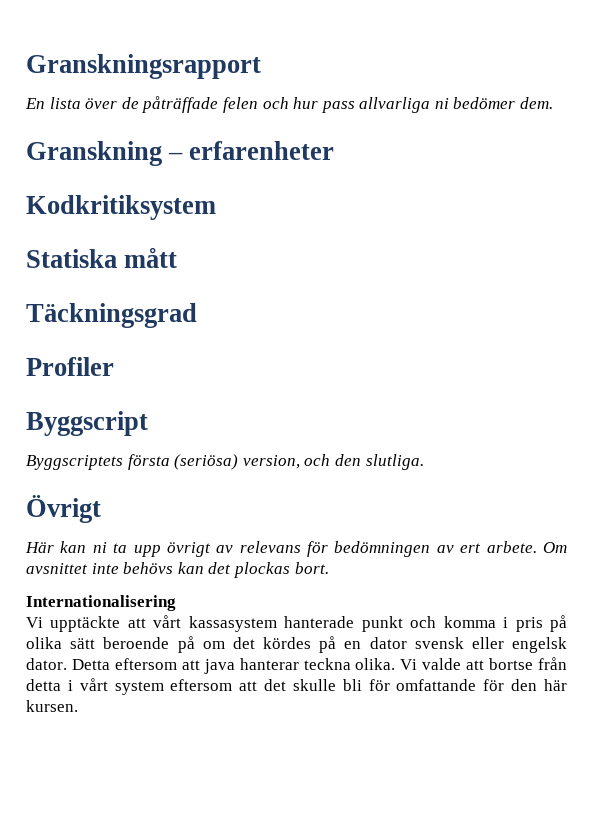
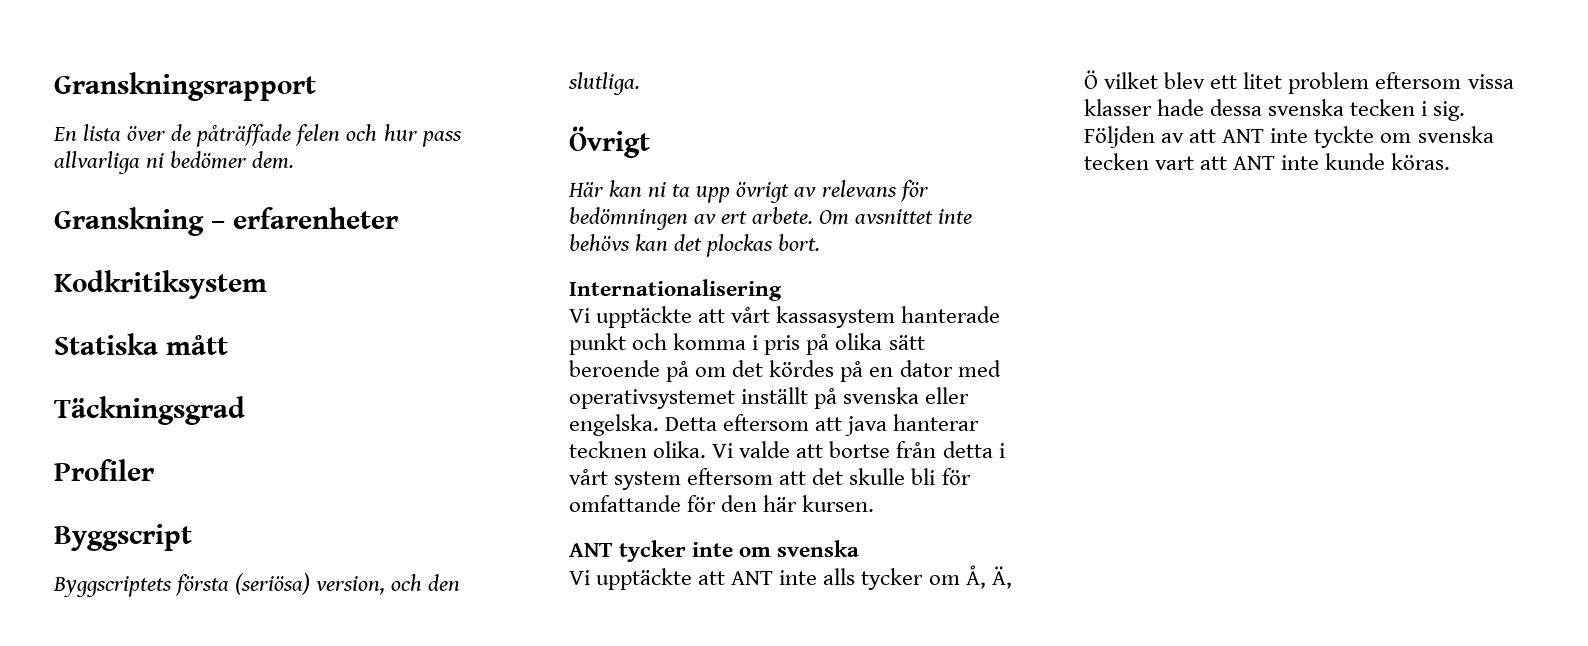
- Vi upptäckte att vårt kassasystem hanterade punkt och komma i pris på olika sätt beroende på om det kördes på en dator svensk eller engelsk dator.
+ Vi upptäckte att vårt kassasystem hanterade punkt och komma i pris på olika sätt beroende på om det kördes på en dator med operativsystemet inställt på svenska eller engelska.
- Detta eftersom att java hanterar teckna olika.
+ Detta eftersom att java hanterar tecknen olika.
+ ANT tycker inte om svenska
+ Vi upptäckte att ANT inte alls tycker om Å, Ä, Ö vilket blev ett litet problem eftersom vissa klasser hade dessa svenska tecken i sig. Följden av att ANT inte tyckte om svenska tecken vart att ANT inte kunde köras.

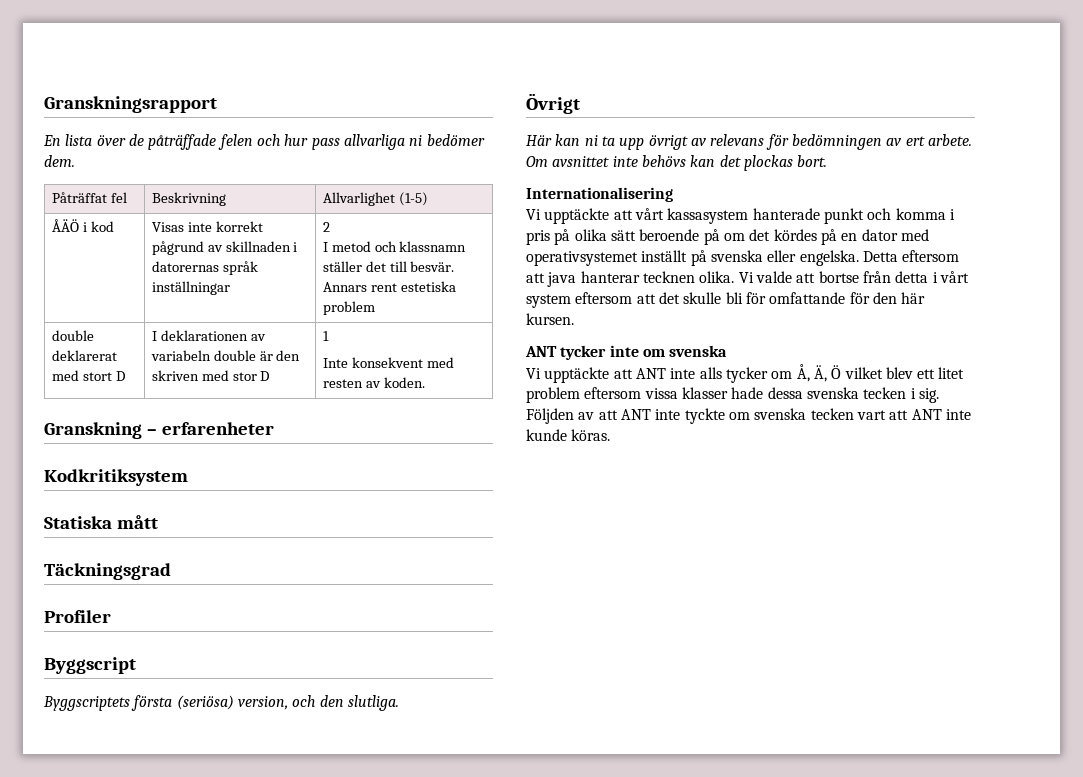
+ Påträffat fel | Beskrivning | Allvarlighet (1-5)
+ ÅÄÖ i kod | Visas inte korrekt pågrund av skillnaden i datorernas språk inställningar | 2
+ I metod och klassnamn ställer det till besvär. Annars rent estetiska problem
+ double deklarerat med stort D | I deklarationen av variabeln double är den skriven med stor D | 1
+ Inte konsekvent med resten av koden.

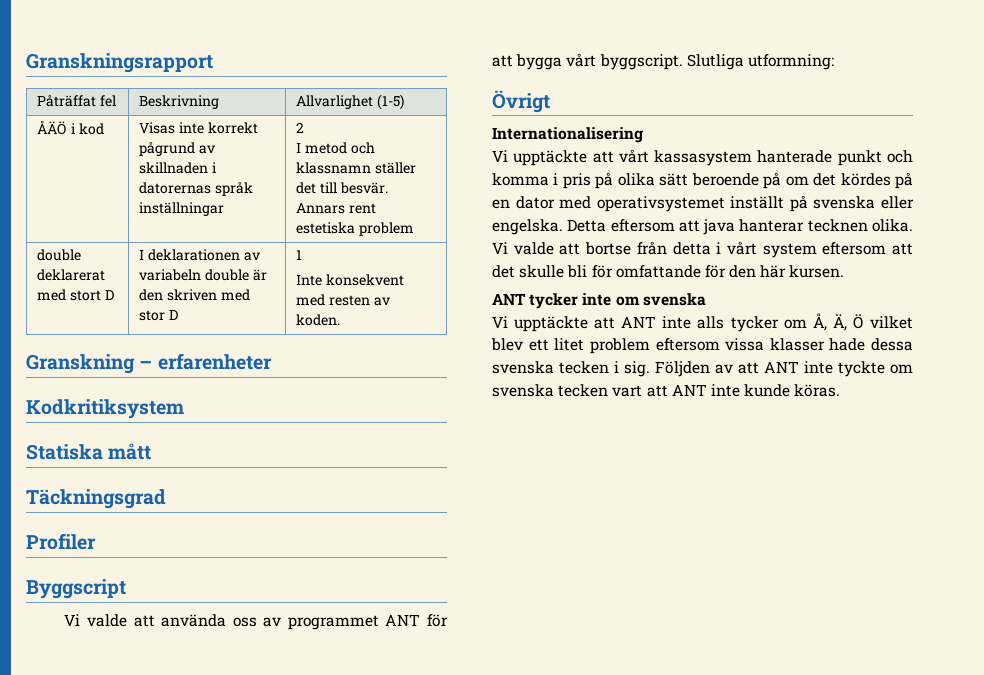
- En lista över de påträffade felen och hur pass allvarliga ni bedömer dem.
- Byggscriptets första (seriösa) version, och den slutliga.
+ Vi valde att använda oss av programmet ANT för att bygga vårt byggscript. Slutliga utformning:
  Övrigt
- Här kan ni ta upp övrigt av relevans för bedömningen av ert arbete. Om avsnittet inte behövs kan det plockas bort.

